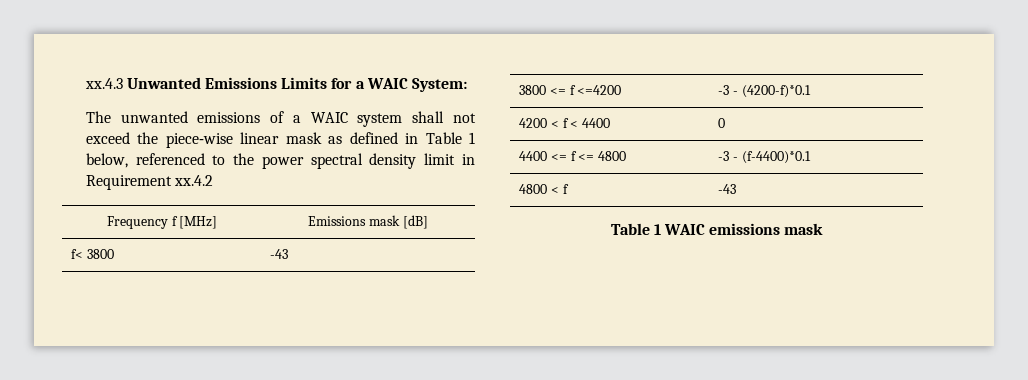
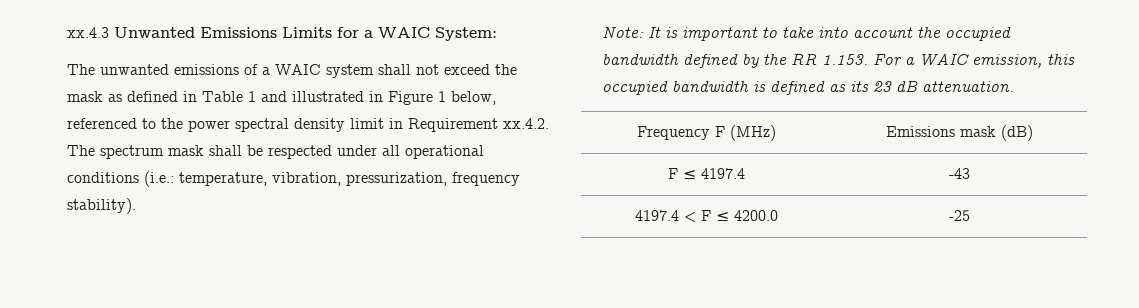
- The unwanted emissions of a WAIC system shall not exceed the piece‐wise linear mask as defined in Table 1 below, referenced to the power spectral density limit in Requirement xx.4.2
+ The unwanted emissions of a WAIC system shall not exceed the mask as defined in Table 1 and illustrated in Figure 1 below, referenced to the power spectral density limit in Requirement xx.4.2. The spectrum mask shall be respected under all operational conditions (i.e.: temperature, vibration, pressurization, frequency stability).
+ Note: It is important to take into account the occupied bandwidth defined by the RR 1.153. For a WAIC emission, this occupied bandwidth is defined as its 23 dB attenuation.
- Frequency f [MHz] | Emissions mask [dB]
- f< 3800 | -43
- 3800 <= f <=4200 | -3 - (4200-f)*0.1
- 4200 < f < 4400 | 0
- 4400 <= f <= 4800 | -3 - (f-4400)*0.1
- 4800 < f | -43
- Table 1 WAIC emissions mask
+ Frequency F (MHz) | Emissions mask (dB)
+ F ≤ 4197.4 | -43
+ 4197.4 < F ≤ 4200.0 | -25

